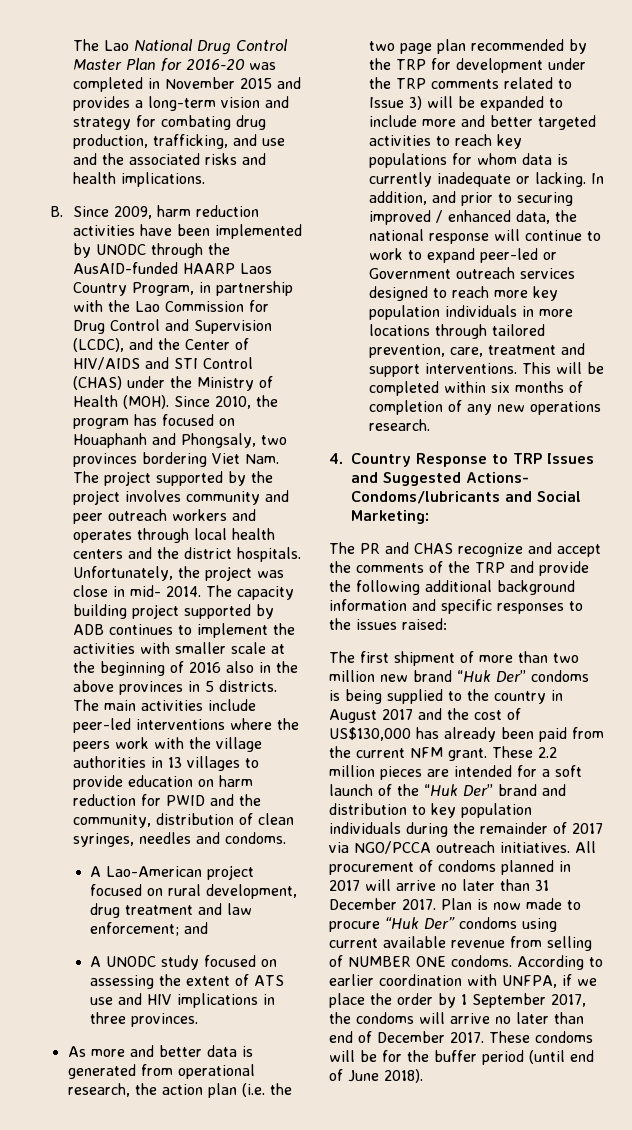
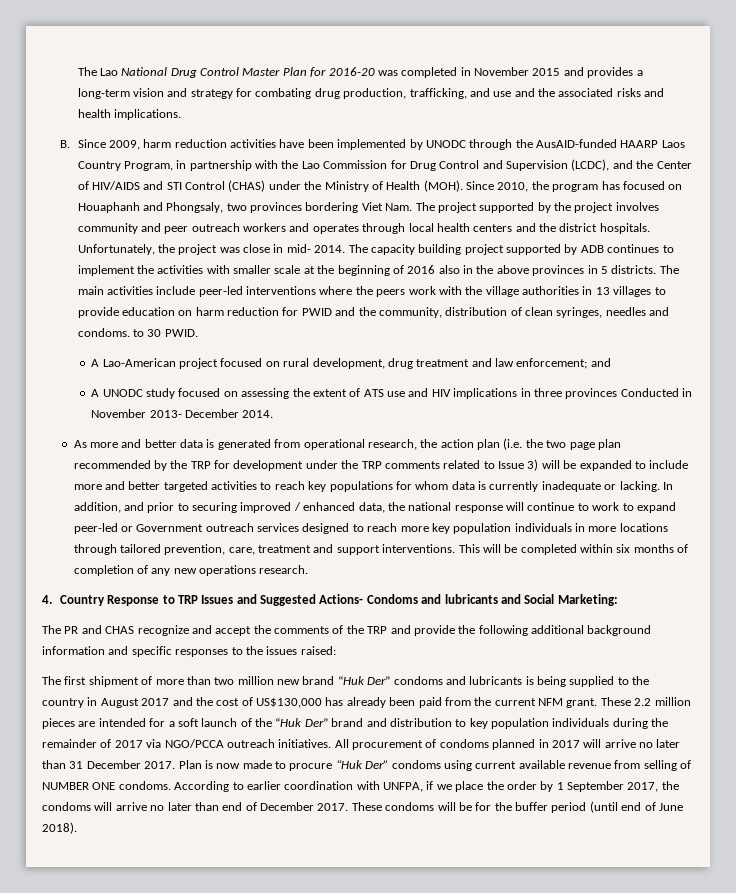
- The main activities include peer-led interventions where the peers work with the village authorities in 13 villages to provide education on harm reduction for PWID and the community, distribution of clean syringes, needles and condoms.
+ The main activities include peer-led interventions where the peers work with the village authorities in 13 villages to provide education on harm reduction for PWID and the community, distribution of clean syringes, needles and condoms. to 30 PWID.
- A UNODC study focused on assessing the extent of ATS use and HIV implications in three provinces.
+ A UNODC study focused on assessing the extent of ATS use and HIV implications in three provinces Conducted in November 2013- December 2014.
- 4. Country Response to TRP Issues and Suggested Actions- Condoms/lubricants and Social Marketing:
+ 4. Country Response to TRP Issues and Suggested Actions- Condoms and lubricants and Social Marketing:
- The first shipment of more than two million new brand “Huk Der” condoms is being supplied to the country in August 2017 and the cost of US$130,000 has already been paid from the current NFM grant.
+ The first shipment of more than two million new brand “Huk Der” condoms and lubricants is being supplied to the country in August 2017 and the cost of US$130,000 has already been paid from the current NFM grant.

